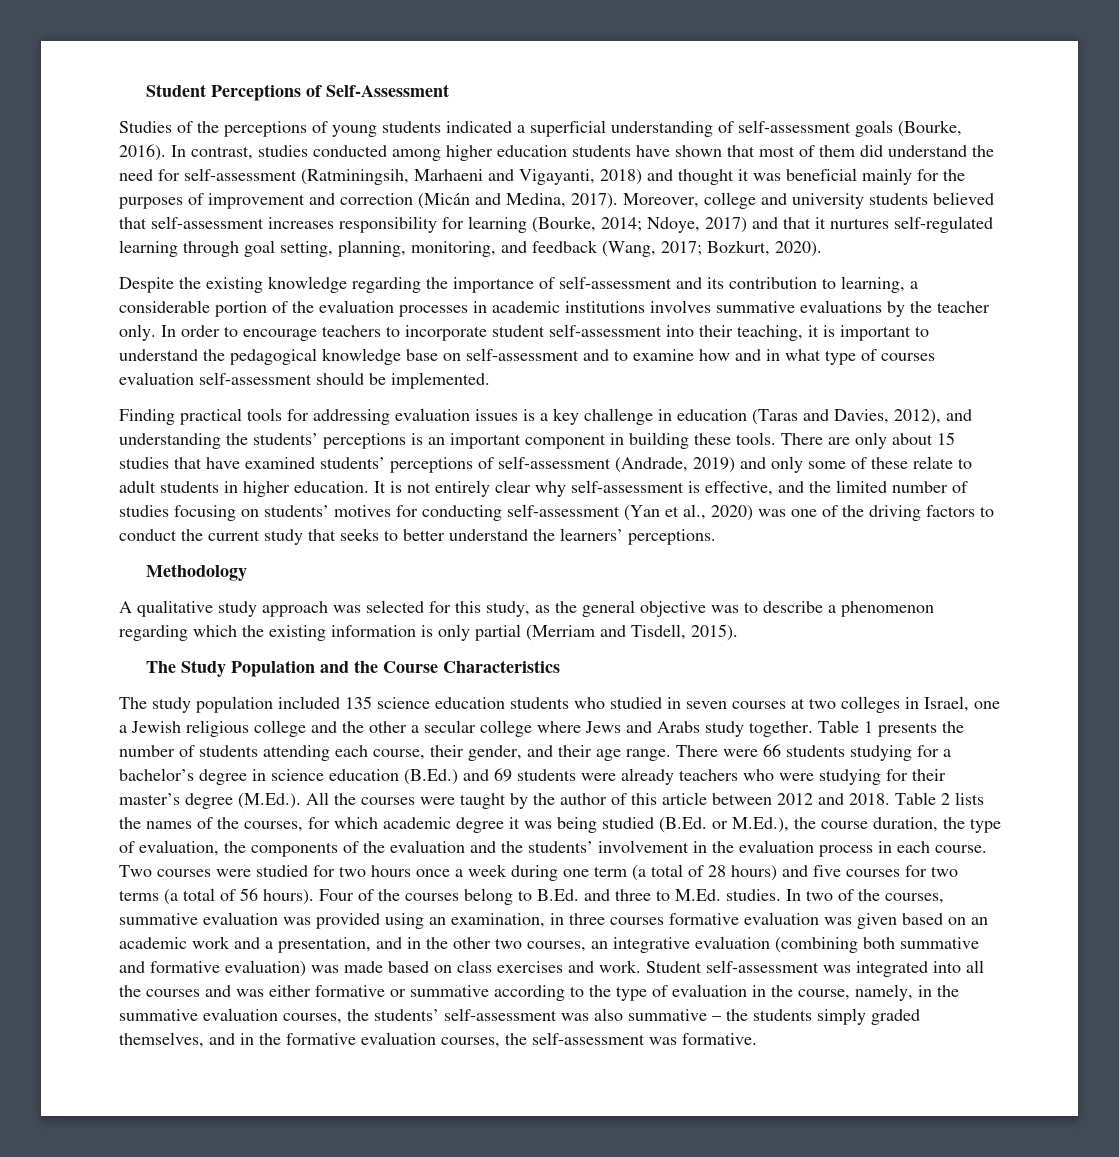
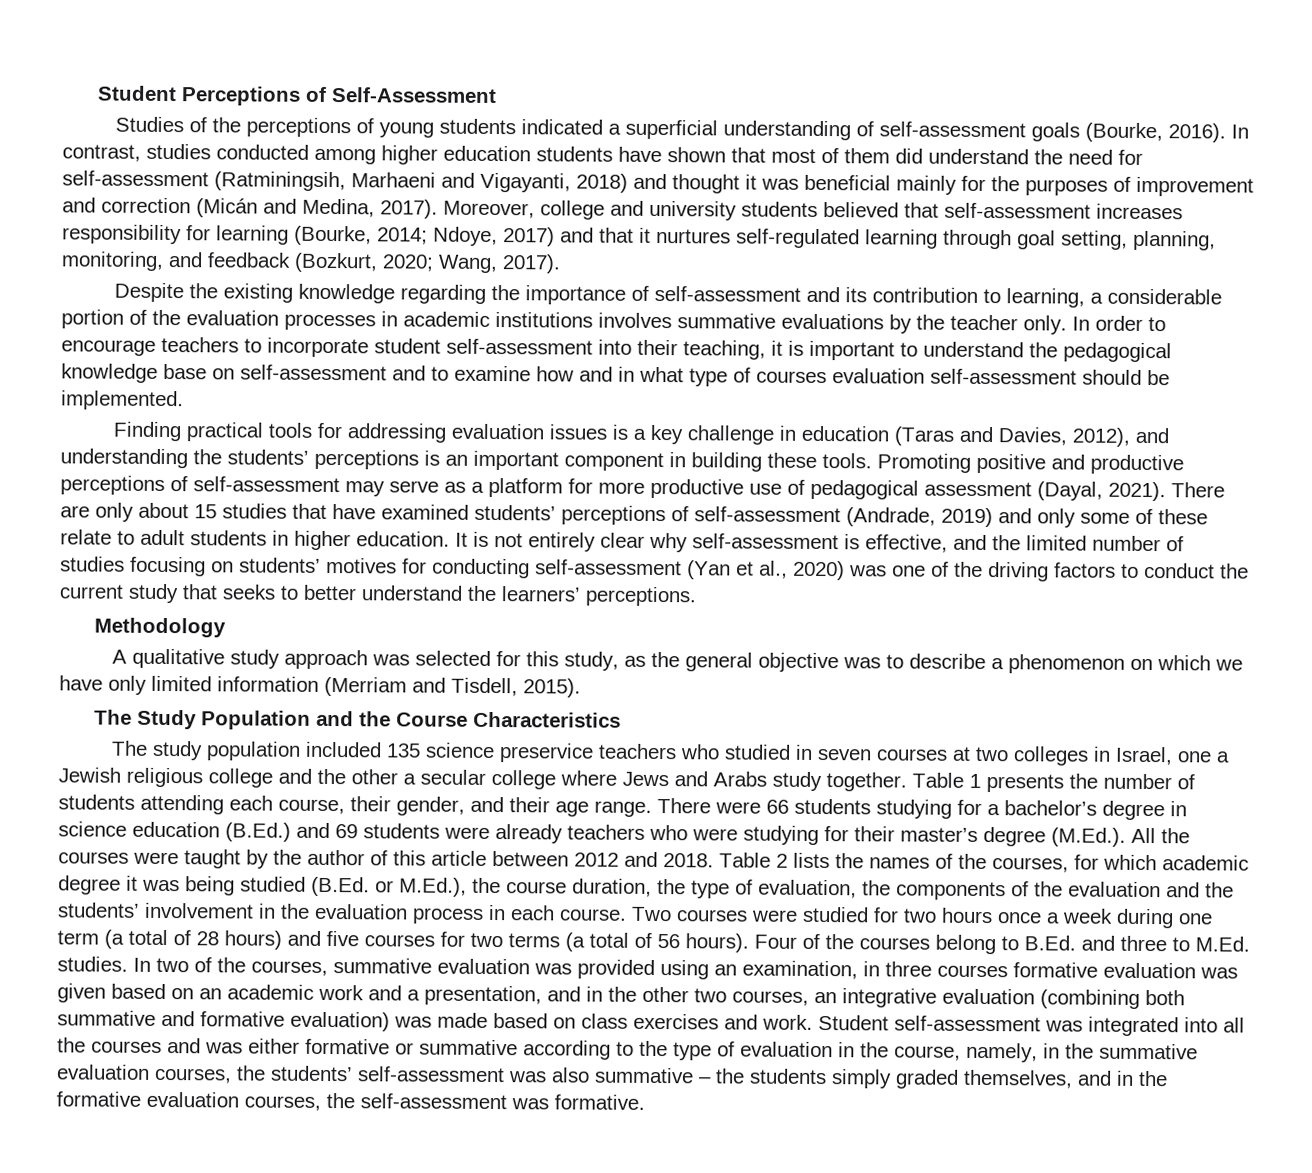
- Moreover, college and university students believed that self-assessment increases responsibility for learning (Bourke, 2014; Ndoye, 2017) and that it nurtures self-regulated learning through goal setting, planning, monitoring, and feedback (Wang, 2017; Bozkurt, 2020).
+ Moreover, college and university students believed that self-assessment increases responsibility for learning (Bourke, 2014; Ndoye, 2017) and that it nurtures self-regulated learning through goal setting, planning, monitoring, and feedback (Bozkurt, 2020; Wang, 2017).
+ Promoting positive and productive perceptions of self-assessment may serve as a platform for more productive use of pedagogical assessment (Dayal, 2021).
- A qualitative study approach was selected for this study, as the general objective was to describe a phenomenon regarding which the existing information is only partial (Merriam and Tisdell, 2015).
+ A qualitative study approach was selected for this study, as the general objective was to describe a phenomenon on which we have only limited information (Merriam and Tisdell, 2015).
- The study population included 135 science education students who studied in seven courses at two colleges in Israel, one a Jewish religious college and the other a secular college where Jews and Arabs study together.
+ The study population included 135 science preservice teachers who studied in seven courses at two colleges in Israel, one a Jewish religious college and the other a secular college where Jews and Arabs study together.

